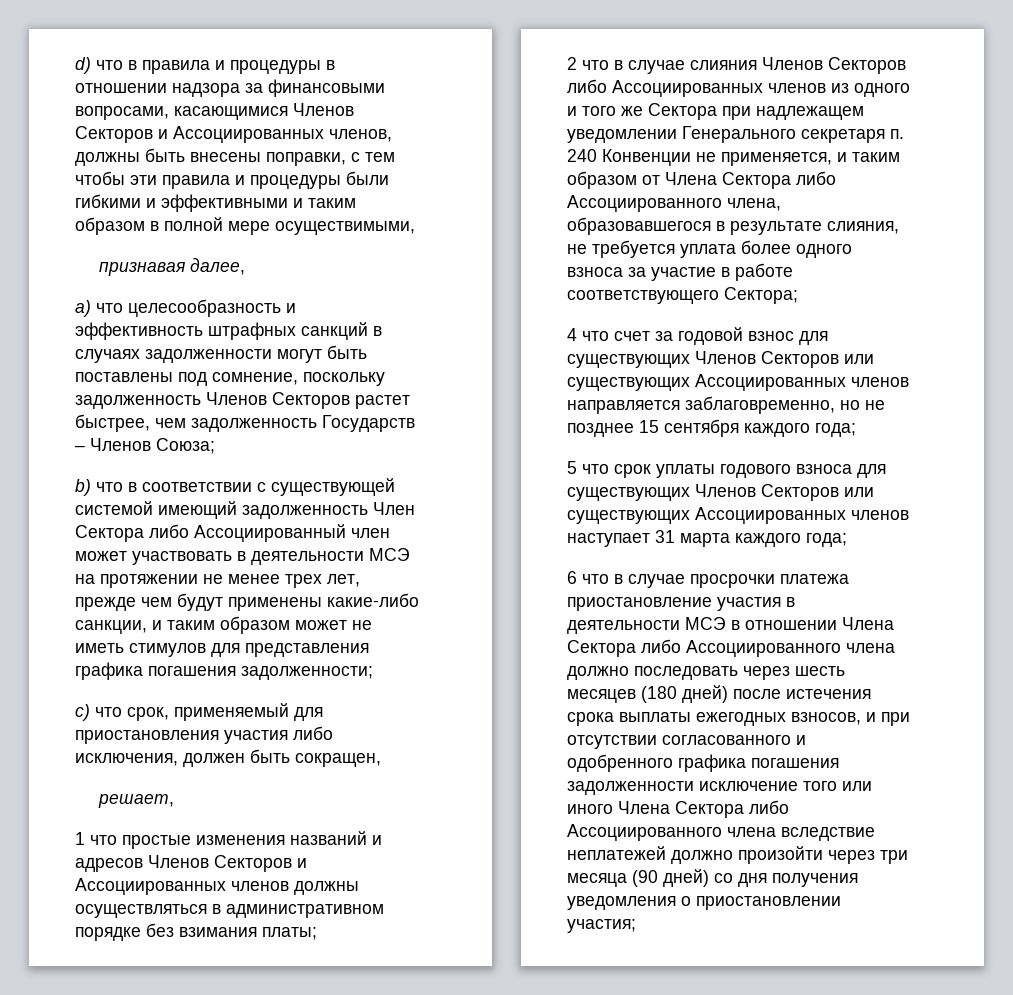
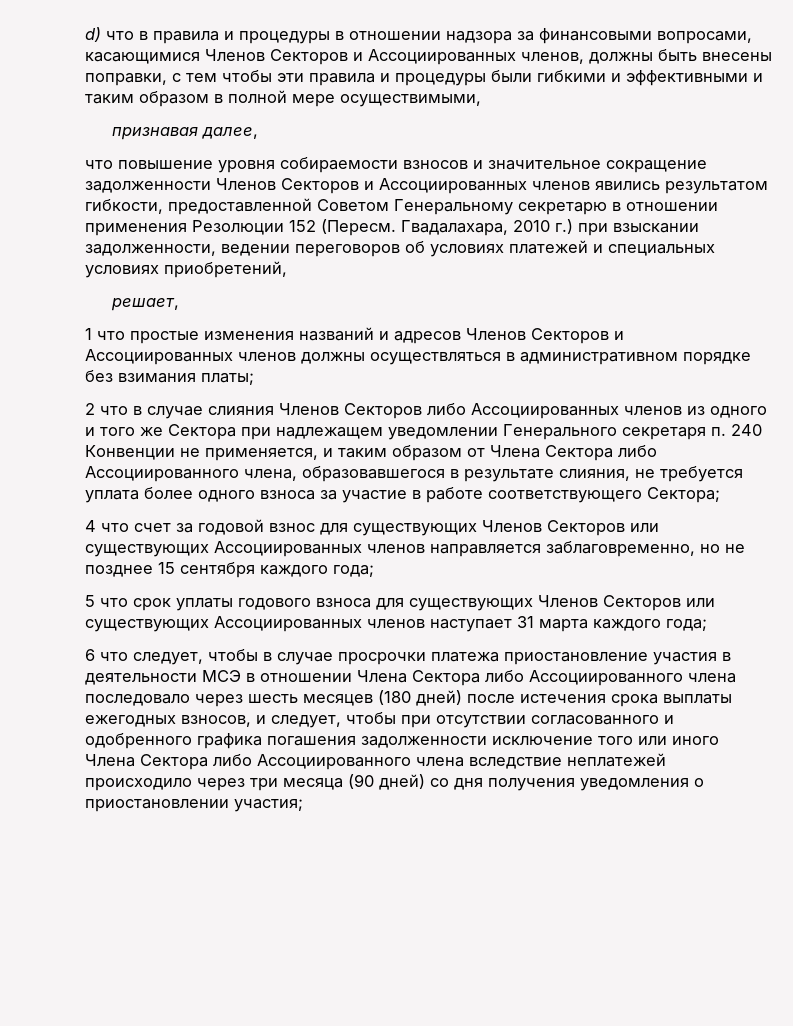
- a) что целесообразность и эффективность штрафных санкций в случаях задолженности могут быть поставлены под сомнение, поскольку задолженность Членов Секторов растет быстрее, чем задолженность Государств – Членов Союза;
- b) что в соответствии с существующей системой имеющий задолженность Член Сектора либо Ассоциированный член может участвовать в деятельности МСЭ на протяжении не менее трех лет, прежде чем будут применены какие-либо санкции, и таким образом может не иметь стимулов для представления графика погашения задолженности;
- c) что срок, применяемый для приостановления участия либо исключения, должен быть сокращен,
+ что повышение уровня собираемости взносов и значительное сокращение задолженности Членов Секторов и Ассоциированных членов явились результатом гибкости, предоставленной Советом Генеральному секретарю в отношении применения Резолюции 152 (Пересм. Гвадалахара, 2010 г.) при взыскании задолженности, ведении переговоров об условиях платежей и специальных условиях приобретений,
- 6 что в случае просрочки платежа приостановление участия в деятельности МСЭ в отношении Члена Сектора либо Ассоциированного члена должно последовать через шесть месяцев (180 дней) после истечения срока выплаты ежегодных взносов, и при отсутствии согласованного и одобренного графика погашения задолженности исключение того или иного Члена Сектора либо Ассоциированного члена вследствие неплатежей должно произойти через три месяца (90 дней) со дня получения уведомления о приостановлении участия;
+ 6 что следует, чтобы в случае просрочки платежа приостановление участия в деятельности МСЭ в отношении Члена Сектора либо Ассоциированного члена последовало через шесть месяцев (180 дней) после истечения срока выплаты ежегодных взносов, и следует, чтобы при отсутствии согласованного и одобренного графика погашения задолженности исключение того или иного Члена Сектора либо Ассоциированного члена вследствие неплатежей происходило через три месяца (90 дней) со дня получения уведомления о приостановлении участия;

